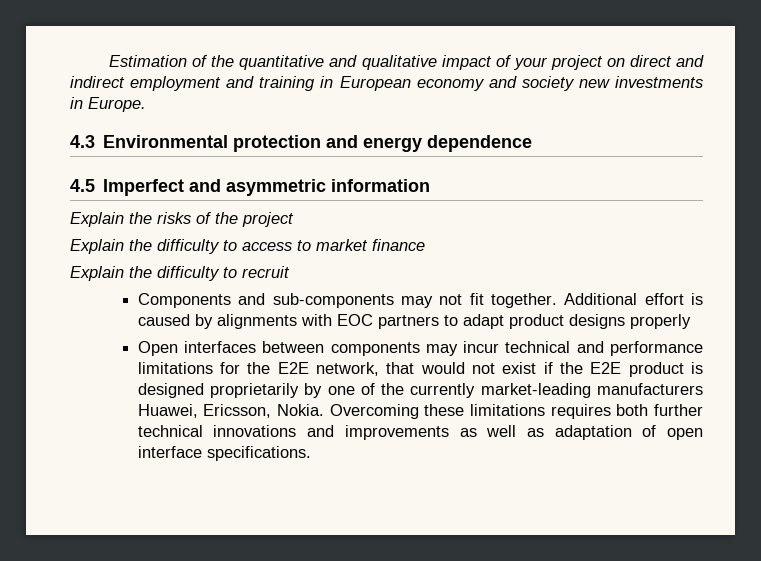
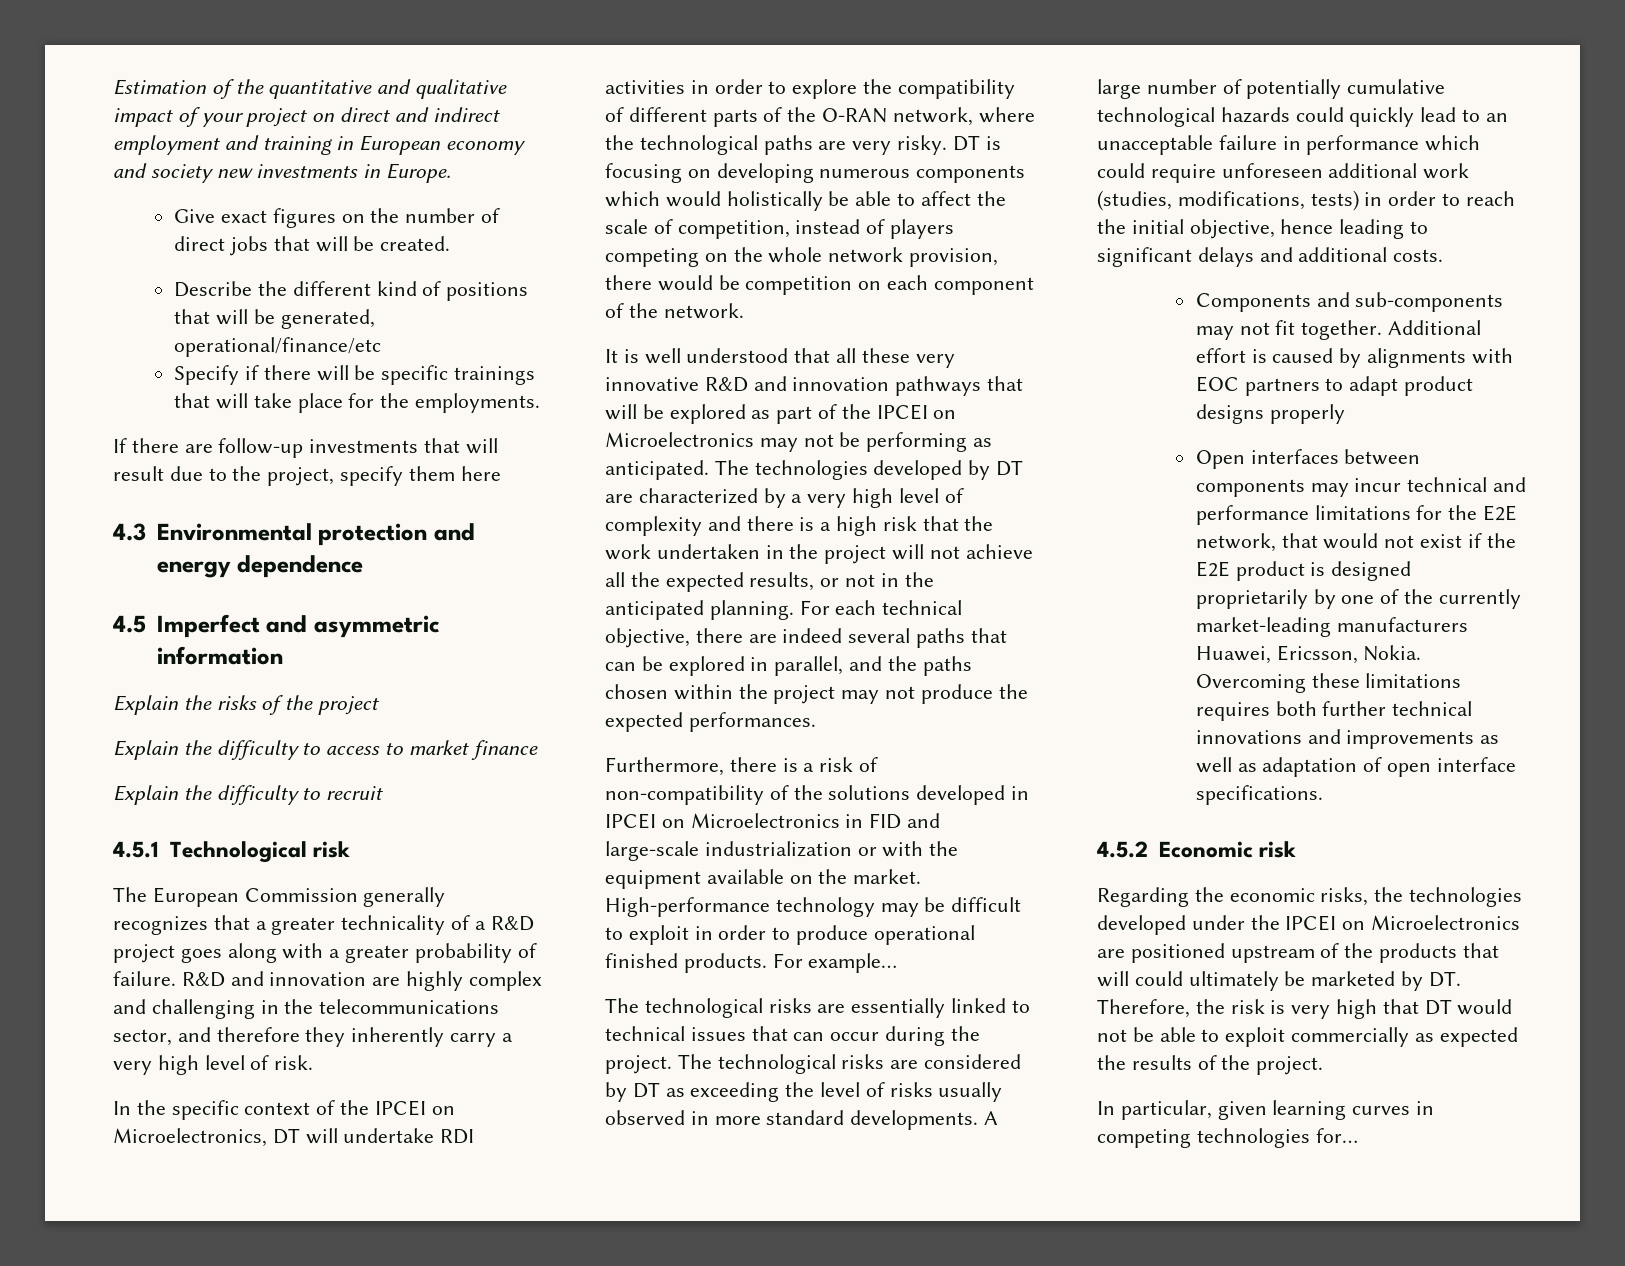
+ Give exact figures on the number of direct jobs that will be created.
+ Describe the different kind of positions that will be generated, operational/finance/etc
+ Specify if there will be specific trainings that will take place for the employments.
+ If there are follow-up investments that will result due to the project, specify them here
+ 4.5.1 Technological risk
+ The European Commission generally recognizes that a greater technicality of a R&D project goes along with a greater probability of failure. R&D and innovation are highly complex and challenging in the telecommunications sector, and therefore they inherently carry a very high level of risk.
+ In the specific context of the IPCEI on Microelectronics, DT will undertake RDI activities in order to explore the compatibility of different parts of the O-RAN network, where the technological paths are very risky. DT is focusing on developing numerous components which would holistically be able to affect the scale of competition, instead of players competing on the whole network provision, there would be competition on each component of the network.
+ It is well understood that all these very innovative R&D and innovation pathways that will be explored as part of the IPCEI on Microelectronics may not be performing as anticipated. The technologies developed by DT are characterized by a very high level of complexity and there is a high risk that the work undertaken in the project will not achieve all the expected results, or not in the anticipated planning. For each technical objective, there are indeed several paths that can be explored in parallel, and the paths chosen within the project may not produce the expected performances.
+ Furthermore, there is a risk of non-compatibility of the solutions developed in IPCEI on Microelectronics in FID and large-scale industrialization or with the equipment available on the market. High-performance technology may be difficult to exploit in order to produce operational finished products. For example…
+ The technological risks are essentially linked to technical issues that can occur during the project. The technological risks are considered by DT as exceeding the level of risks usually observed in more standard developments. A large number of potentially cumulative technological hazards could quickly lead to an unacceptable failure in performance which could require unforeseen additional work (studies, modifications, tests) in order to reach the initial objective, hence leading to significant delays and additional costs.
+ 4.5.2 Economic risk
+ Regarding the economic risks, the technologies developed under the IPCEI on Microelectronics are positioned upstream of the products that will could ultimately be marketed by DT. Therefore, the risk is very high that DT would not be able to exploit commercially as expected the results of the project.
+ In particular, given learning curves in competing technologies for…

